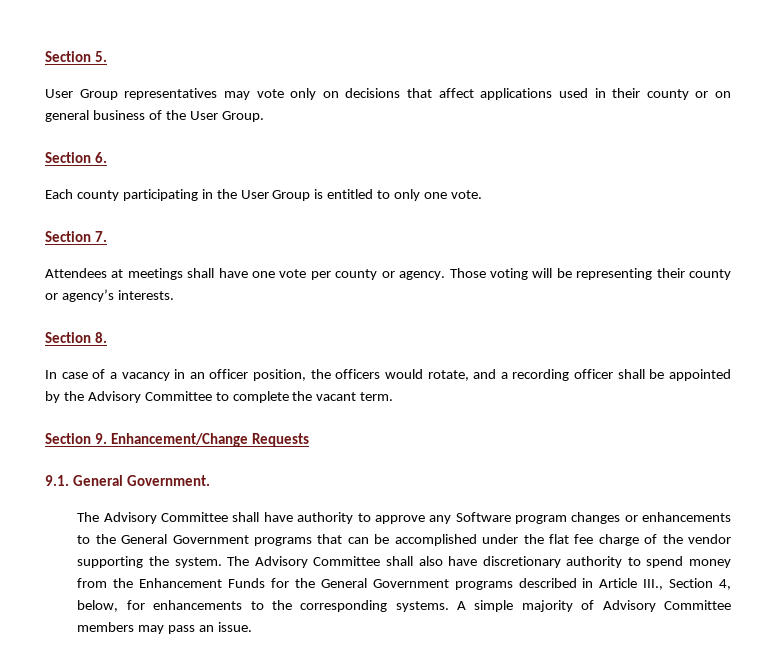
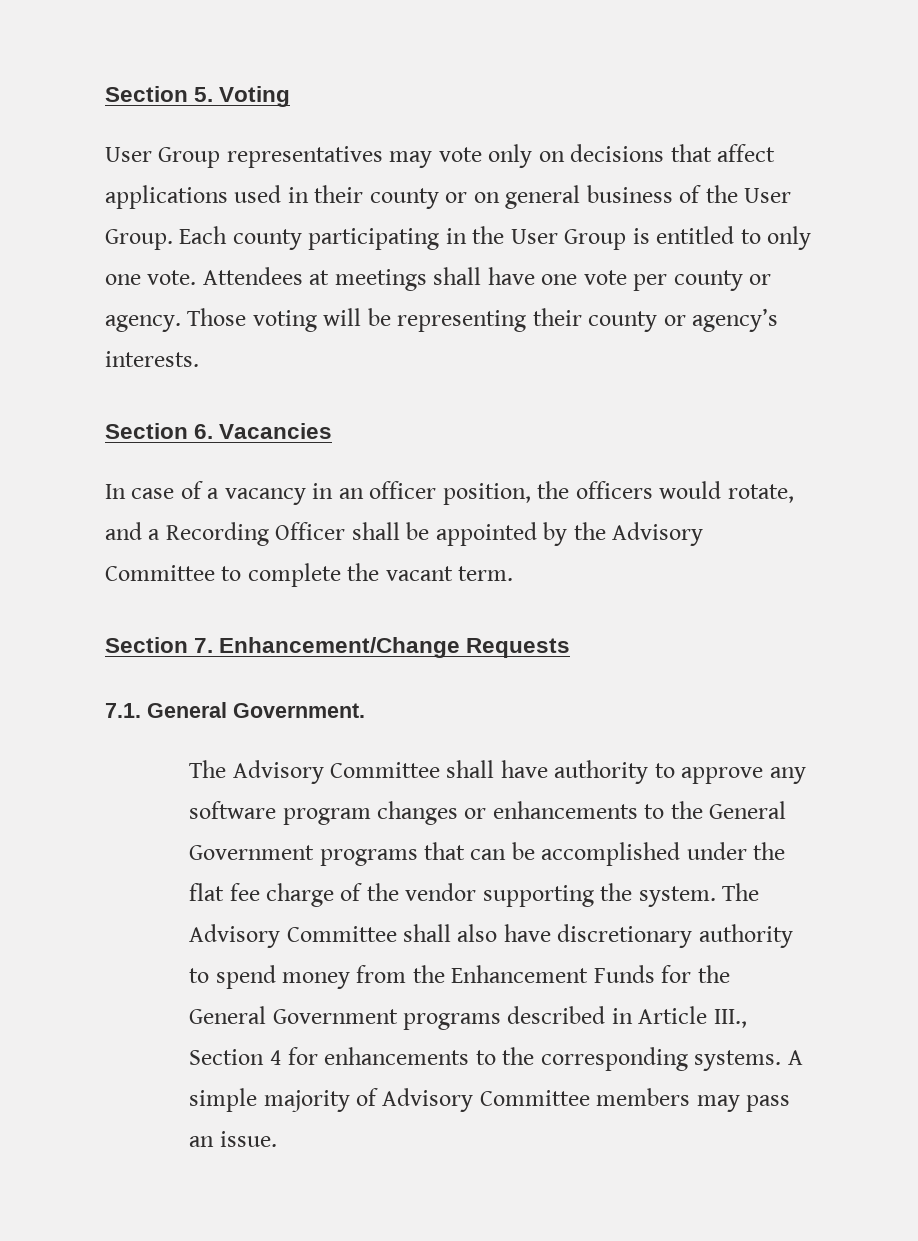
- Section 5.
+ Section 5. Voting
- User Group representatives may vote only on decisions that affect applications used in their county or on general business of the User Group.
- Section 6.
- Each county participating in the User Group is entitled to only one vote.
- Section 7.
- Attendees at meetings shall have one vote per county or agency.
+ User Group representatives may vote only on decisions that affect applications used in their county or on general business of the User Group. Each county participating in the User Group is entitled to only one vote. Attendees at meetings shall have one vote per county or agency.
- Section 8.
+ Section 6. Vacancies
- In case of a vacancy in an officer position, the officers would rotate, and a recording officer shall be appointed by the Advisory Committee to complete the vacant term.
+ In case of a vacancy in an officer position, the officers would rotate, and a Recording Officer shall be appointed by the Advisory Committee to complete the vacant term.
- Section 9. Enhancement/Change Requests
+ Section 7. Enhancement/Change Requests
- 9.1. General Government.
+ 7.1. General Government.
- The Advisory Committee shall have authority to approve any Software program changes or enhancements to the General Government programs that can be accomplished under the flat fee charge of the vendor supporting the system.
+ The Advisory Committee shall have authority to approve any software program changes or enhancements to the General Government programs that can be accomplished under the flat fee charge of the vendor supporting the system.
- The Advisory Committee shall also have discretionary authority to spend money from the Enhancement Funds for the General Government programs described in Article III., Section 4, below, for enhancements to the corresponding systems.
+ The Advisory Committee shall also have discretionary authority to spend money from the Enhancement Funds for the General Government programs described in Article III., Section 4 for enhancements to the corresponding systems.

